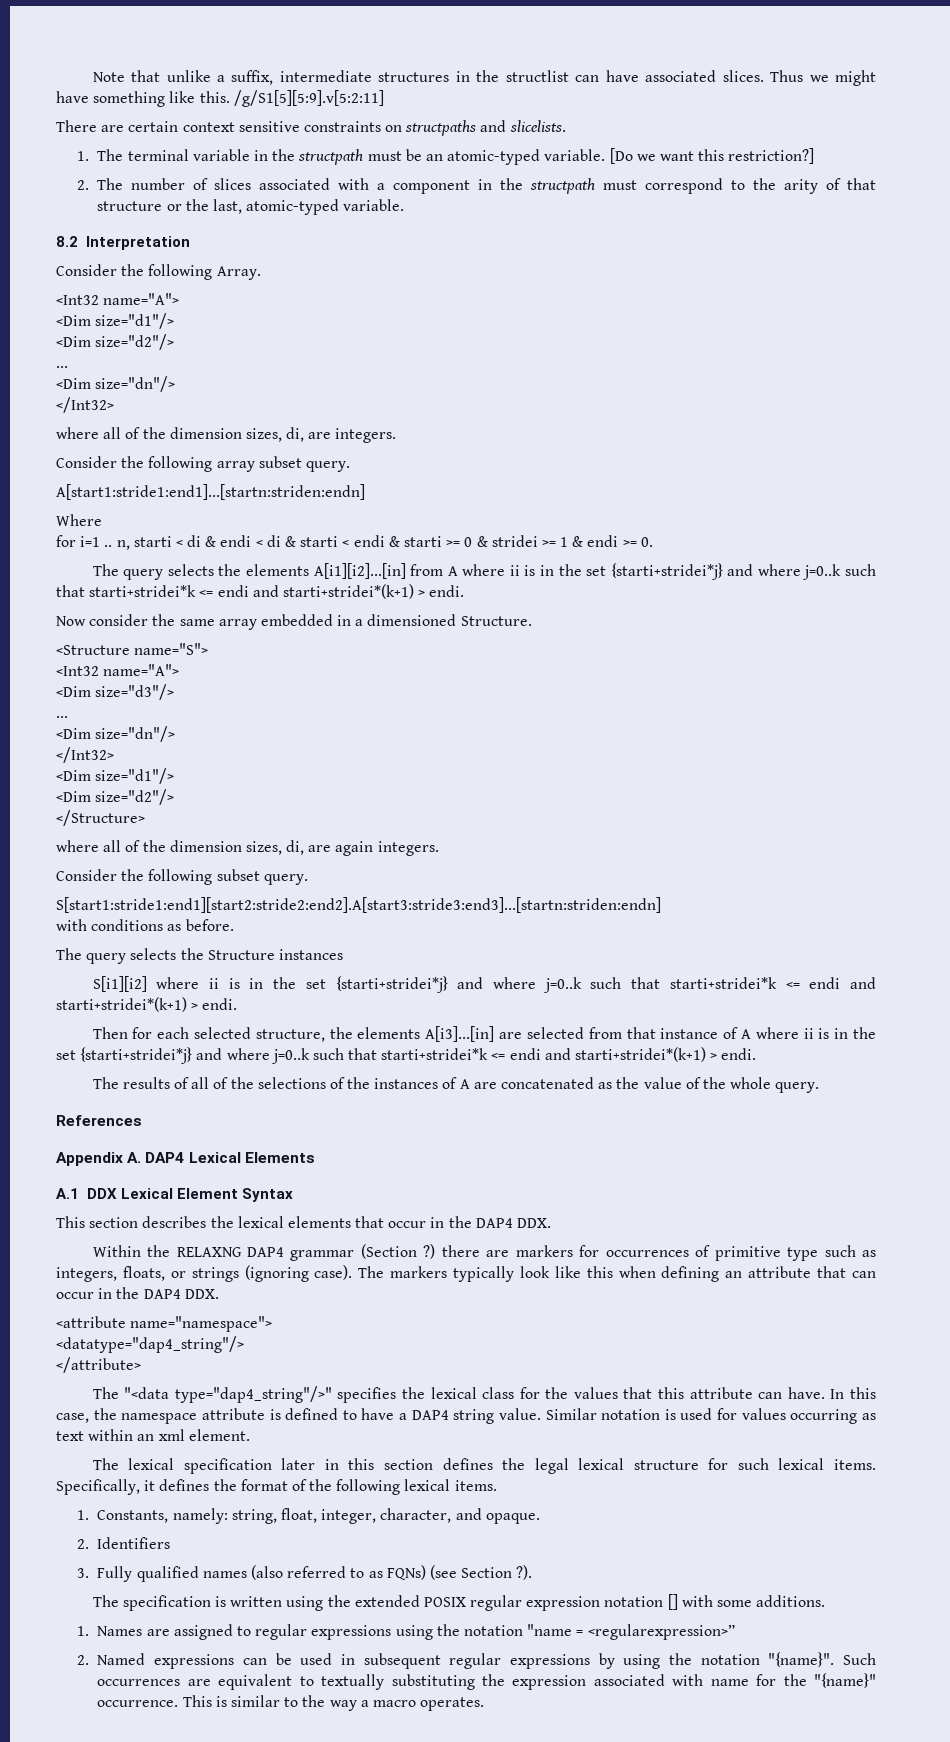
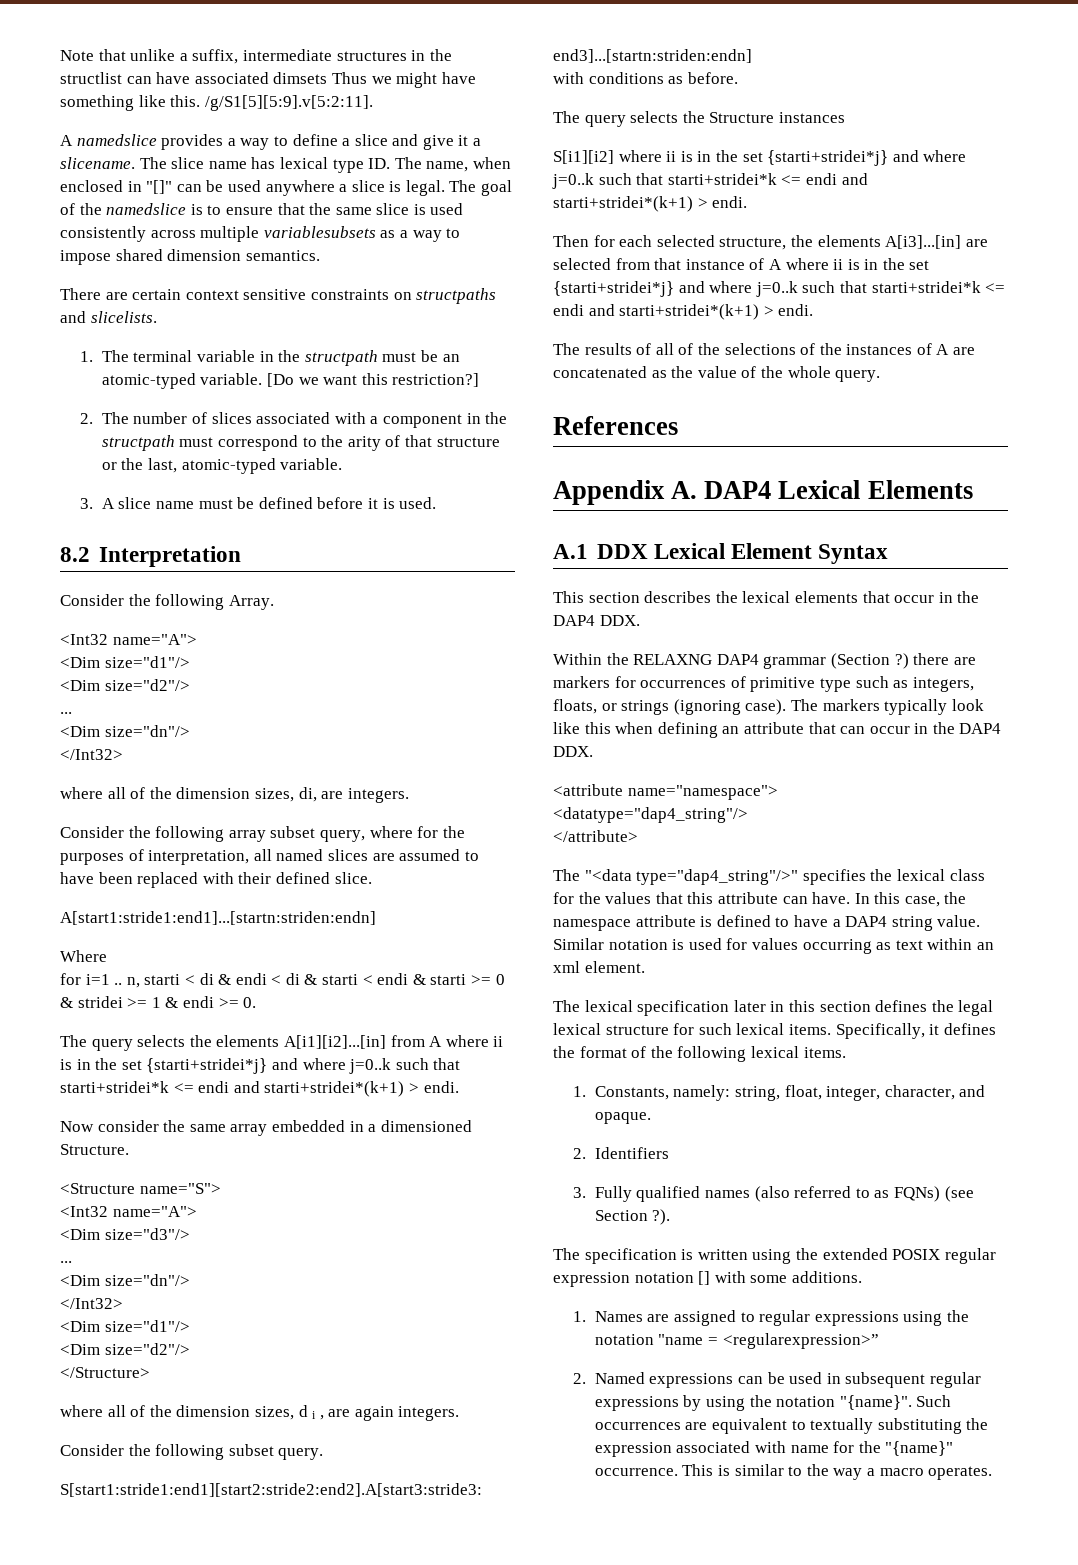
- Note that unlike a suffix, intermediate structures in the structlist can have associated slices. Thus we might have something like this.
+ Note that unlike a suffix, intermediate structures in the structlist can have associated dimsets Thus we might have something like this.
- /g/S1[5][5:9].v[5:2:11]
+ /g/S1[5][5:9].v[5:2:11].
+ A namedslice provides a way to define a slice and give it a slicename. The slice name has lexical type ID. The name, when enclosed in "[]" can be used anywhere a slice is legal. The goal of the namedslice is to ensure that the same slice is used consistently across multiple variablesubsets as a way to impose shared dimension semantics.
+ 3. A slice name must be defined before it is used.
- Consider the following array subset query.
+ Consider the following array subset query, where for the purposes of interpretation, all named slices are assumed to have been replaced with their defined slice.
- where all of the dimension sizes, di, are again integers.
+ where all of the dimension sizes, d i , are again integers.

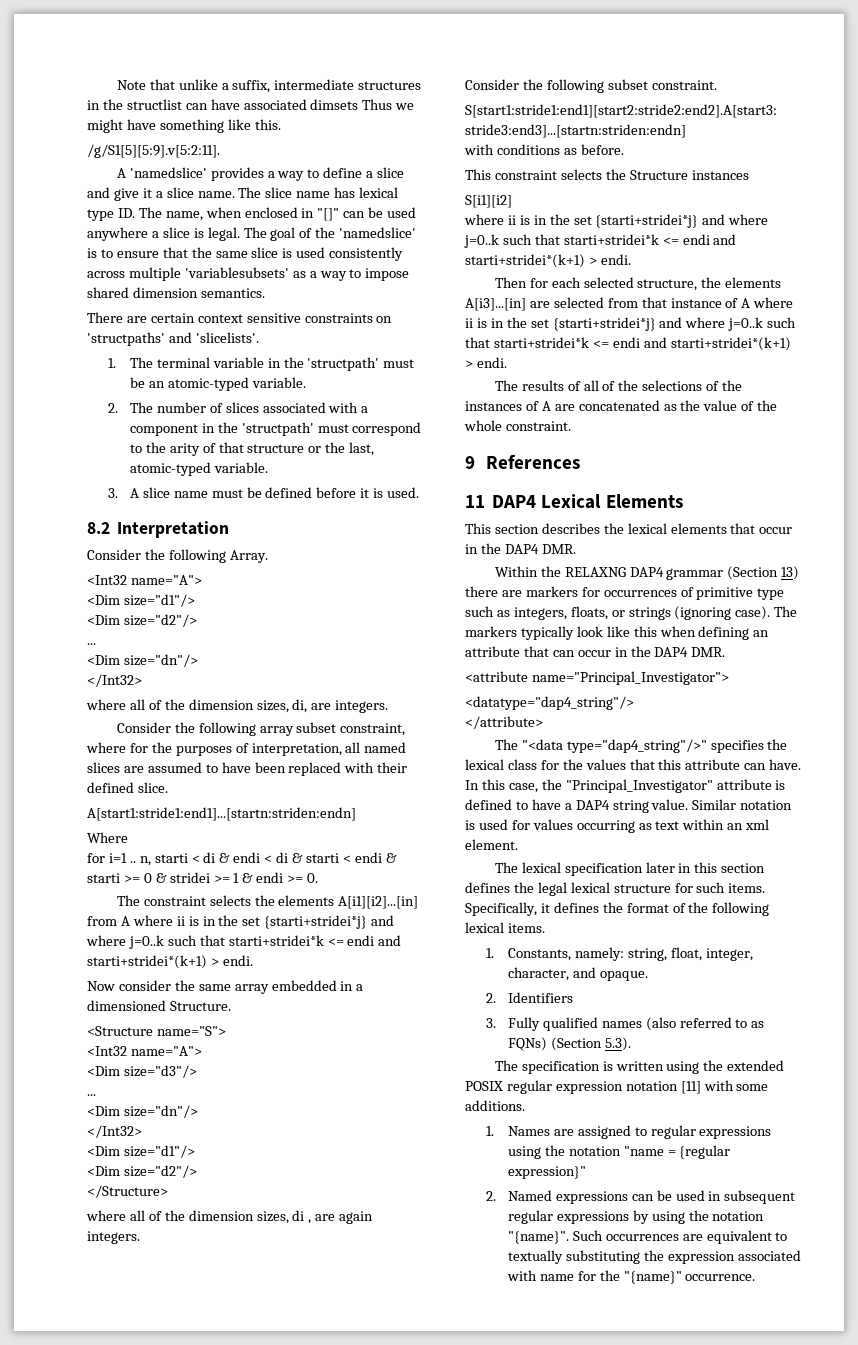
- Note that unlike a suffix, intermediate structures in the structlist can have associated dimsets Thus we might have something like this. /g/S1[5][5:9].v[5:2:11].
+ Note that unlike a suffix, intermediate structures in the structlist can have associated dimsets Thus we might have something like this.
+ /g/S1[5][5:9].v[5:2:11].
- A namedslice provides a way to define a slice and give it a slicename.
+ A 'namedslice' provides a way to define a slice and give it a slice name.
- The goal of the namedslice is to ensure that the same slice is used consistently across multiple variablesubsets as a way to impose shared dimension semantics.
+ The goal of the 'namedslice' is to ensure that the same slice is used consistently across multiple 'variablesubsets' as a way to impose shared dimension semantics.
- There are certain context sensitive constraints on structpaths and slicelists.
+ There are certain context sensitive constraints on 'structpaths' and 'slicelists'.
- 1. The terminal variable in the structpath must be an atomic-typed variable. [Do we want this restriction?]
+ 1. The terminal variable in the 'structpath' must be an atomic-typed variable.
- 2. The number of slices associated with a component in the structpath must correspond to the arity of that structure or the last, atomic-typed variable.
+ 2. The number of slices associated with a component in the 'structpath' must correspond to the arity of that structure or the last, atomic-typed variable.
- Consider the following array subset query, where for the purposes of interpretation, all named slices are assumed to have been replaced with their defined slice.
+ Consider the following array subset constraint, where for the purposes of interpretation, all named slices are assumed to have been replaced with their defined slice.
- The query selects the elements A[i1][i2]...[in] from A where ii is in the set {starti+stridei*j} and where j=0..k such that starti+stridei*k <= endi and starti+stridei*(k+1) > endi.
+ The constraint selects the elements A[i1][i2]...[in] from A where ii is in the set {starti+stridei*j} and where j=0..k such that starti+stridei*k <= endi and starti+stridei*(k+1) > endi.
- where all of the dimension sizes, d i , are again integers.
+ where all of the dimension sizes, di , are again integers.
- Consider the following subset query.
+ Consider the following subset constraint.
- The query selects the Structure instances
+ This constraint selects the Structure instances
- S[i1][i2] where ii is in the set {starti+stridei*j} and where j=0..k such that starti+stridei*k <= endi and starti+stridei*(k+1) > endi.
+ S[i1][i2]
+ where ii is in the set {starti+stridei*j} and where j=0..k such that starti+stridei*k <= endi and starti+stridei*(k+1) > endi.
- The results of all of the selections of the instances of A are concatenated as the value of the whole query.
- References
+ The results of all of the selections of the instances of A are concatenated as the value of the whole constraint.
+ 9 References
- Appendix A. DAP4 Lexical Elements
+ 11 DAP4 Lexical Elements
- A.1 DDX Lexical Element Syntax
- This section describes the lexical elements that occur in the DAP4 DDX.
+ This section describes the lexical elements that occur in the DAP4 DMR.
- Within the RELAXNG DAP4 grammar (Section ?) there are markers for occurrences of primitive type such as integers, floats, or strings (ignoring case).
+ Within the RELAXNG DAP4 grammar (Section 13) there are markers for occurrences of primitive type such as integers, floats, or strings (ignoring case).
- The markers typically look like this when defining an attribute that can occur in the DAP4 DDX.
+ The markers typically look like this when defining an attribute that can occur in the DAP4 DMR.
- <attribute name="namespace">
+ <attribute name="Principal_Investigator">
- In this case, the namespace attribute is defined to have a DAP4 string value.
+ In this case, the "Principal_Investigator" attribute is defined to have a DAP4 string value.
- The lexical specification later in this section defines the legal lexical structure for such lexical items.
+ The lexical specification later in this section defines the legal lexical structure for such items.
- 3. Fully qualified names (also referred to as FQNs) (see Section ?).
+ 3. Fully qualified names (also referred to as FQNs) (Section 5.3).
- The specification is written using the extended POSIX regular expression notation [] with some additions.
+ The specification is written using the extended POSIX regular expression notation [11] with some additions.
- 1. Names are assigned to regular expressions using the notation "name = <regularexpression>”
+ 1. Names are assigned to regular expressions using the notation "name = {regular expression}"
- This is similar to the way a macro operates.

